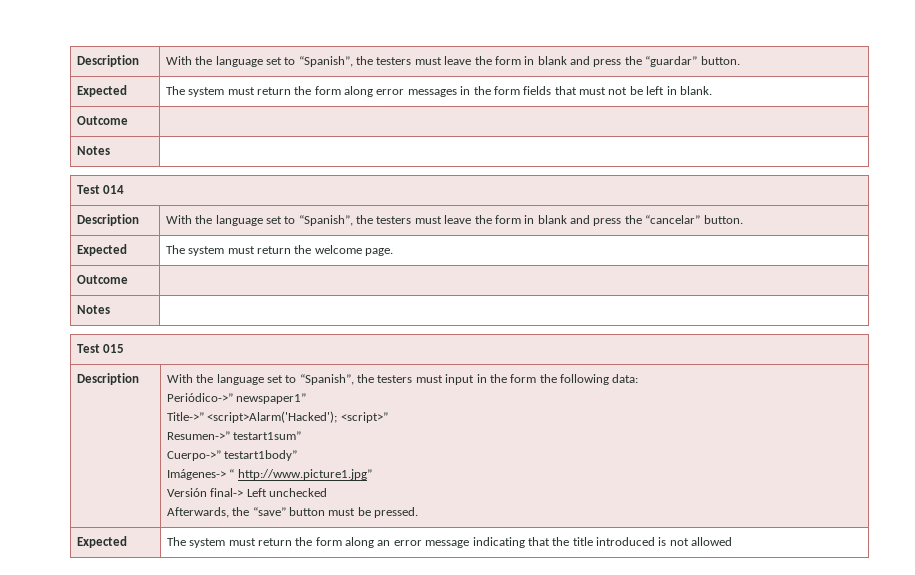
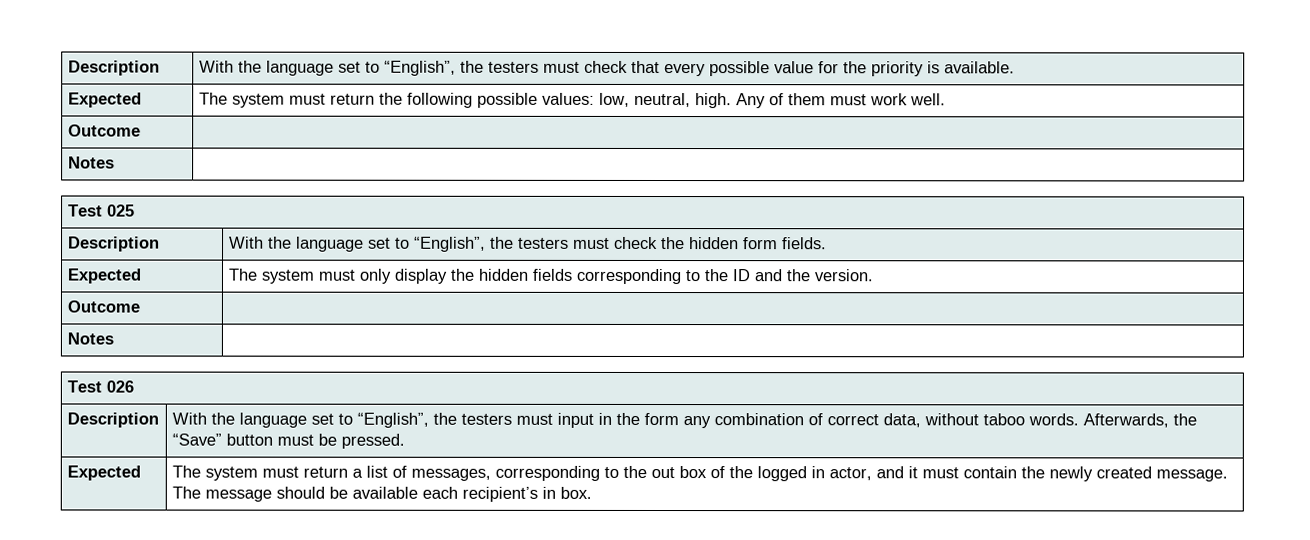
- Description | With the language set to “Spanish”, the testers must leave the form in blank and press the “guardar” button.
- Expected | The system must return the form along error messages in the form fields that must not be left in blank.
+ Description | With the language set to “English”, the testers must check that every possible value for the priority is available.
+ Expected | The system must return the following possible values: low, neutral, high. Any of them must work well.
  Outcome |
  Notes |
- Test 014
- Description | With the language set to “Spanish”, the testers must leave the form in blank and press the “cancelar” button.
- Expected | The system must return the welcome page.
+ Test 025
+ Description | With the language set to “English”, the testers must check the hidden form fields.
+ Expected | The system must only display the hidden fields corresponding to the ID and the version.
  Outcome |
  Notes |
- Test 015
- Description | With the language set to “Spanish”, the testers must input in the form the following data:
- Periódico->” newspaper1”
- Title->” <script>Alarm('Hacked'); <script>”
- Resumen->” testart1sum”
- Cuerpo->” testart1body”
- Imágenes-> “ http://www.picture1.jpg”
- Versión final-> Left unchecked
- Afterwards, the “save” button must be pressed.
+ Test 026
+ Description | With the language set to “English”, the testers must input in the form any combination of correct data, without taboo words. Afterwards, the “Save” button must be pressed.
- Expected | The system must return the form along an error message indicating that the title introduced is not allowed
+ Expected | The system must return a list of messages, corresponding to the out box of the logged in actor, and it must contain the newly created message. The message should be available each recipient’s in box.

